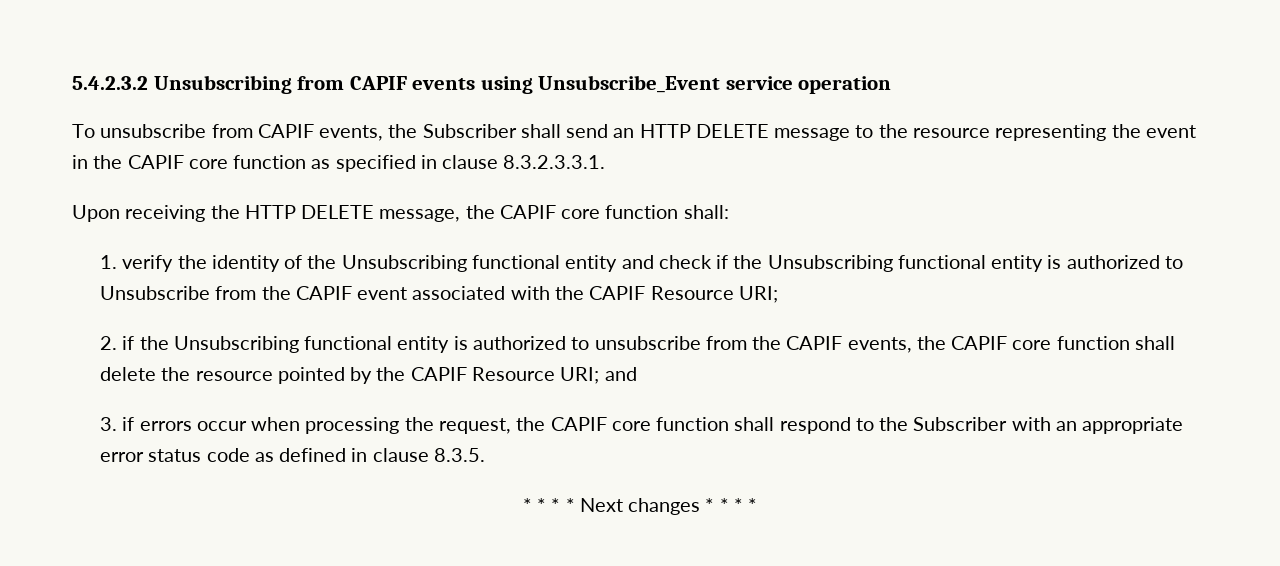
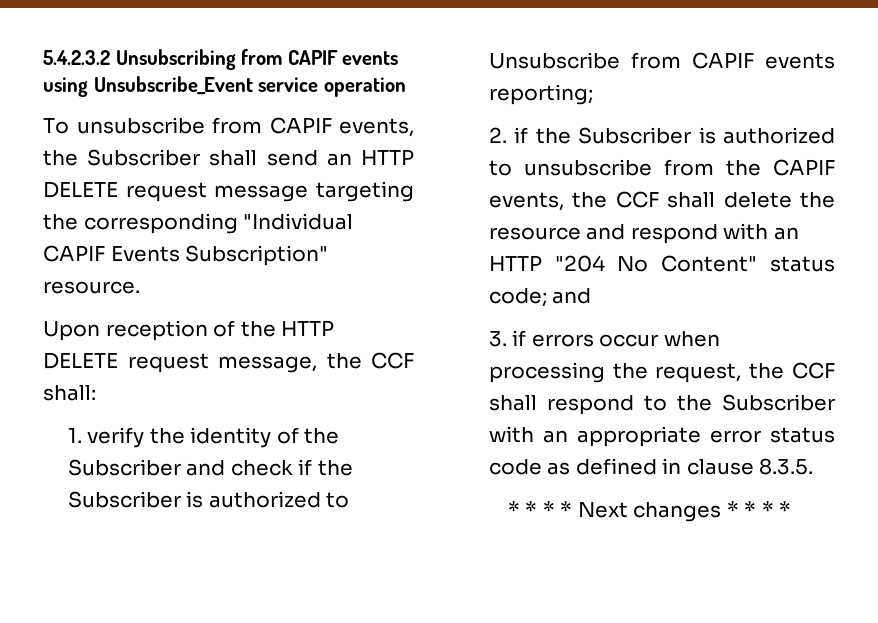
- To unsubscribe from CAPIF events, the Subscriber shall send an HTTP DELETE message to the resource representing the event in the CAPIF core function as specified in clause 8.3.2.3.3.1.
+ To unsubscribe from CAPIF events, the Subscriber shall send an HTTP DELETE request message targeting the corresponding "Individual CAPIF Events Subscription" resource.
- Upon receiving the HTTP DELETE message, the CAPIF core function shall:
+ Upon reception of the HTTP DELETE request message, the CCF shall:
- 1. verify the identity of the Unsubscribing functional entity and check if the Unsubscribing functional entity is authorized to Unsubscribe from the CAPIF event associated with the CAPIF Resource URI;
+ 1. verify the identity of the Subscriber and check if the Subscriber is authorized to Unsubscribe from CAPIF events reporting;
- 2. if the Unsubscribing functional entity is authorized to unsubscribe from the CAPIF events, the CAPIF core function shall delete the resource pointed by the CAPIF Resource URI; and
+ 2. if the Subscriber is authorized to unsubscribe from the CAPIF events, the CCF shall delete the resource and respond with an HTTP "204 No Content" status code; and
- 3. if errors occur when processing the request, the CAPIF core function shall respond to the Subscriber with an appropriate error status code as defined in clause 8.3.5.
+ 3. if errors occur when processing the request, the CCF shall respond to the Subscriber with an appropriate error status code as defined in clause 8.3.5.

